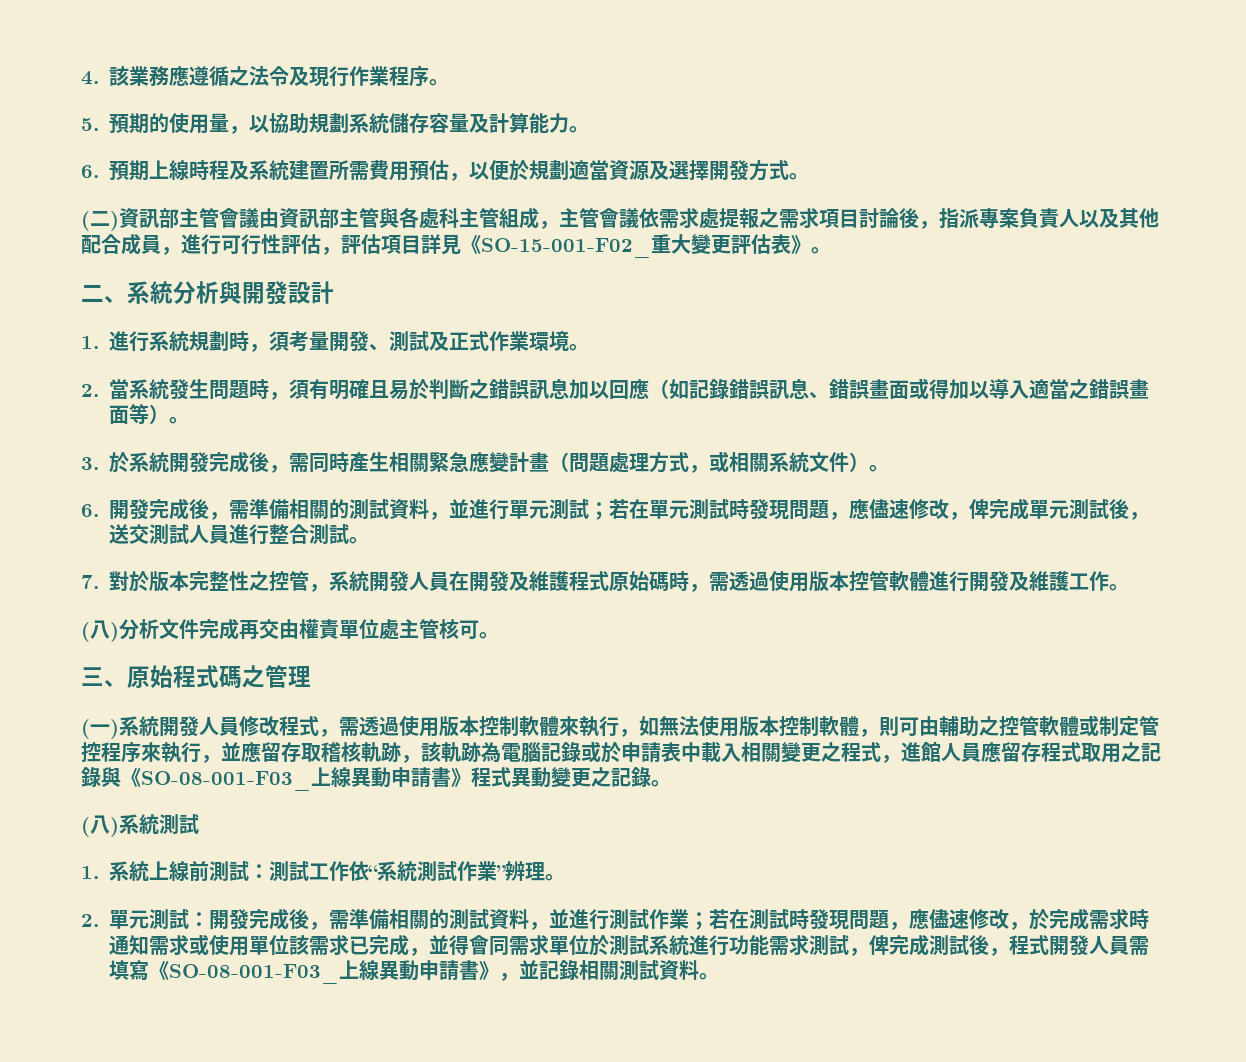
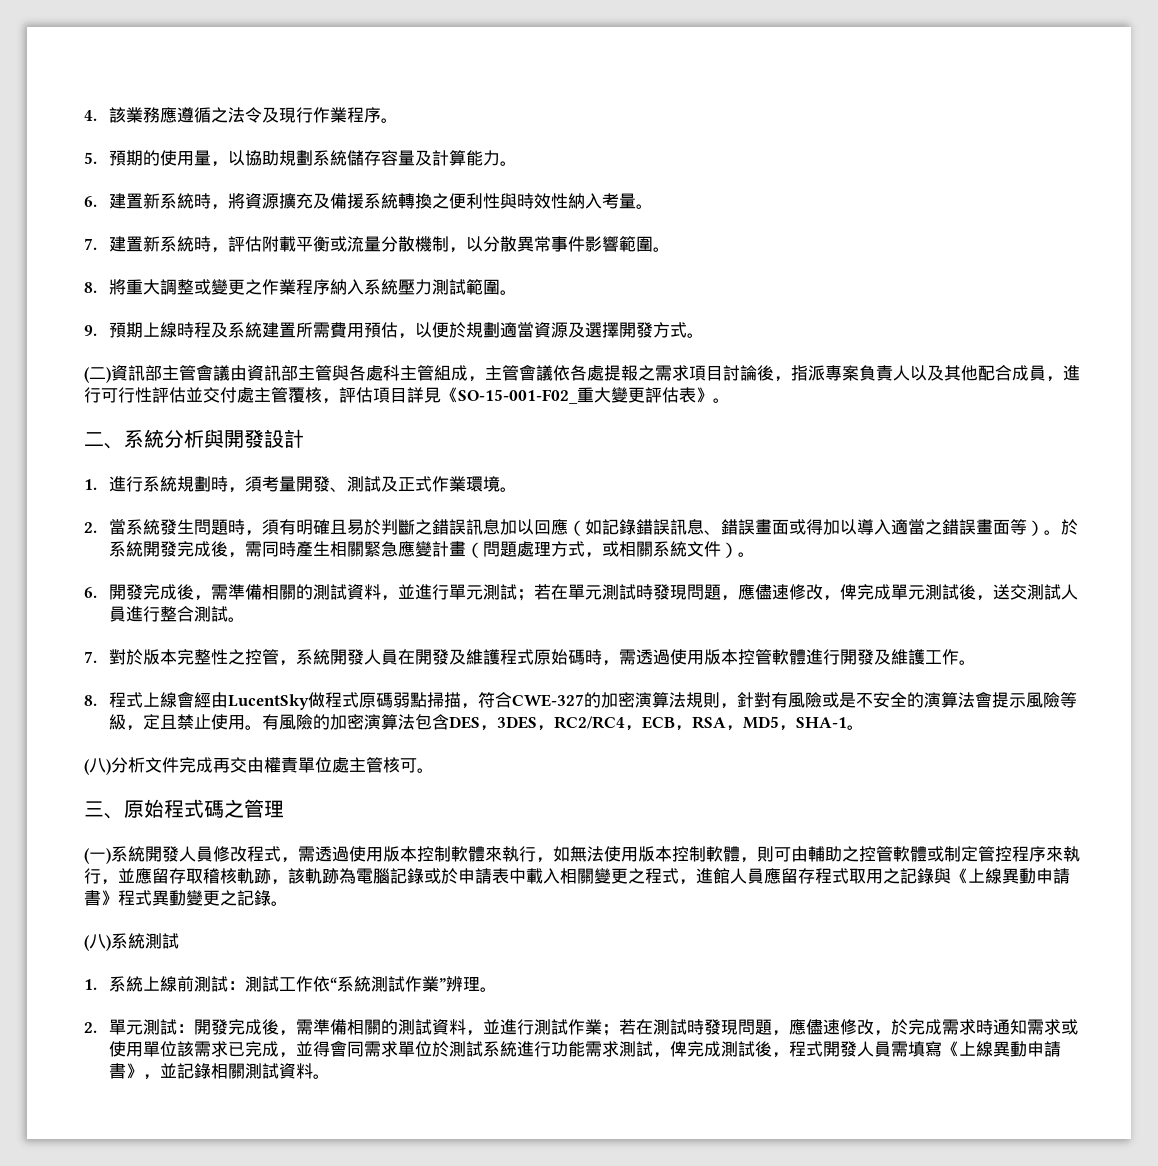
- 6.預期上線時程及系統建置所需費用預估，以便於規劃適當資源及選擇開發方式。
+ 6.建置新系統時，將資源擴充及備援系統轉換之便利性與時效性納入考量。
+ 7.建置新系統時，評估附載平衡或流量分散機制，以分散異常事件影響範圍。
+ 8.將重大調整或變更之作業程序納入系統壓力測試範圍。
+ 9.預期上線時程及系統建置所需費用預估，以便於規劃適當資源及選擇開發方式。
- (二)資訊部主管會議由資訊部主管與各處科主管組成，主管會議依需求處提報之需求項目討論後，指派專案負責人以及其他配合成員，進行可行性評估，評估項目詳見《SO-15-001-F02_重大變更評估表》。
+ (二)資訊部主管會議由資訊部主管與各處科主管組成，主管會議依各處提報之需求項目討論後，指派專案負責人以及其他配合成員，進行可行性評估並交付處主管覆核，評估項目詳見《SO-15-001-F02_重大變更評估表》。
- 2.當系統發生問題時，須有明確且易於判斷之錯誤訊息加以回應（如記錄錯誤訊息、錯誤畫面或得加以導入適當之錯誤畫面等）。
- 3.於系統開發完成後，需同時產生相關緊急應變計畫（問題處理方式，或相關系統文件）。
+ 2.當系統發生問題時，須有明確且易於判斷之錯誤訊息加以回應（如記錄錯誤訊息、錯誤畫面或得加以導入適當之錯誤畫面等）。於系統開發完成後，需同時產生相關緊急應變計畫（問題處理方式，或相關系統文件）。
+ 8.程式上線會經由LucentSky做程式原碼弱點掃描，符合CWE-327的加密演算法規則，針對有風險或是不安全的演算法會提示風險等級，定且禁止使用。有風險的加密演算法包含DES，3DES，RC2/RC4，ECB，RSA，MD5，SHA-1。
- (一)系統開發人員修改程式，需透過使用版本控制軟體來執行，如無法使用版本控制軟體，則可由輔助之控管軟體或制定管控程序來執行，並應留存取稽核軌跡，該軌跡為電腦記錄或於申請表中載入相關變更之程式，進館人員應留存程式取用之記錄與《SO-08-001-F03_上線異動申請書》程式異動變更之記錄。
+ (一)系統開發人員修改程式，需透過使用版本控制軟體來執行，如無法使用版本控制軟體，則可由輔助之控管軟體或制定管控程序來執行，並應留存取稽核軌跡，該軌跡為電腦記錄或於申請表中載入相關變更之程式，進館人員應留存程式取用之記錄與《上線異動申請書》程式異動變更之記錄。
- 若在測試時發現問題，應儘速修改，於完成需求時通知需求或使用單位該需求已完成，並得會同需求單位於測試系統進行功能需求測試，俾完成測試後，程式開發人員需填寫《SO-08-001-F03_上線異動申請書》，並記錄相關測試資料。
+ 若在測試時發現問題，應儘速修改，於完成需求時通知需求或使用單位該需求已完成，並得會同需求單位於測試系統進行功能需求測試，俾完成測試後，程式開發人員需填寫《上線異動申請書》，並記錄相關測試資料。

